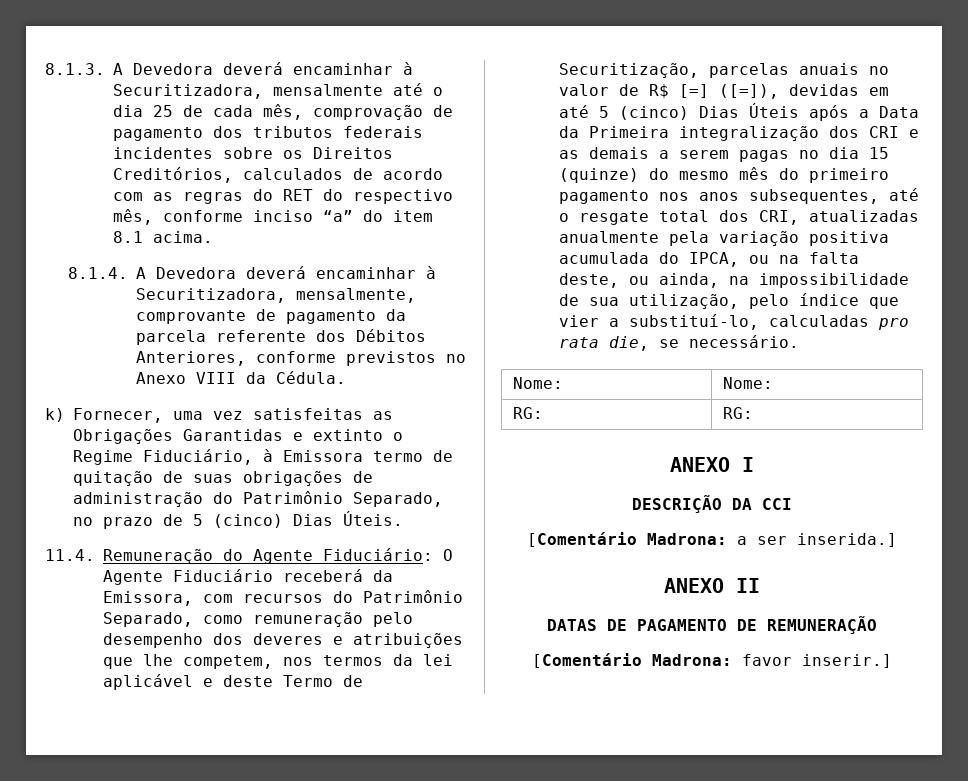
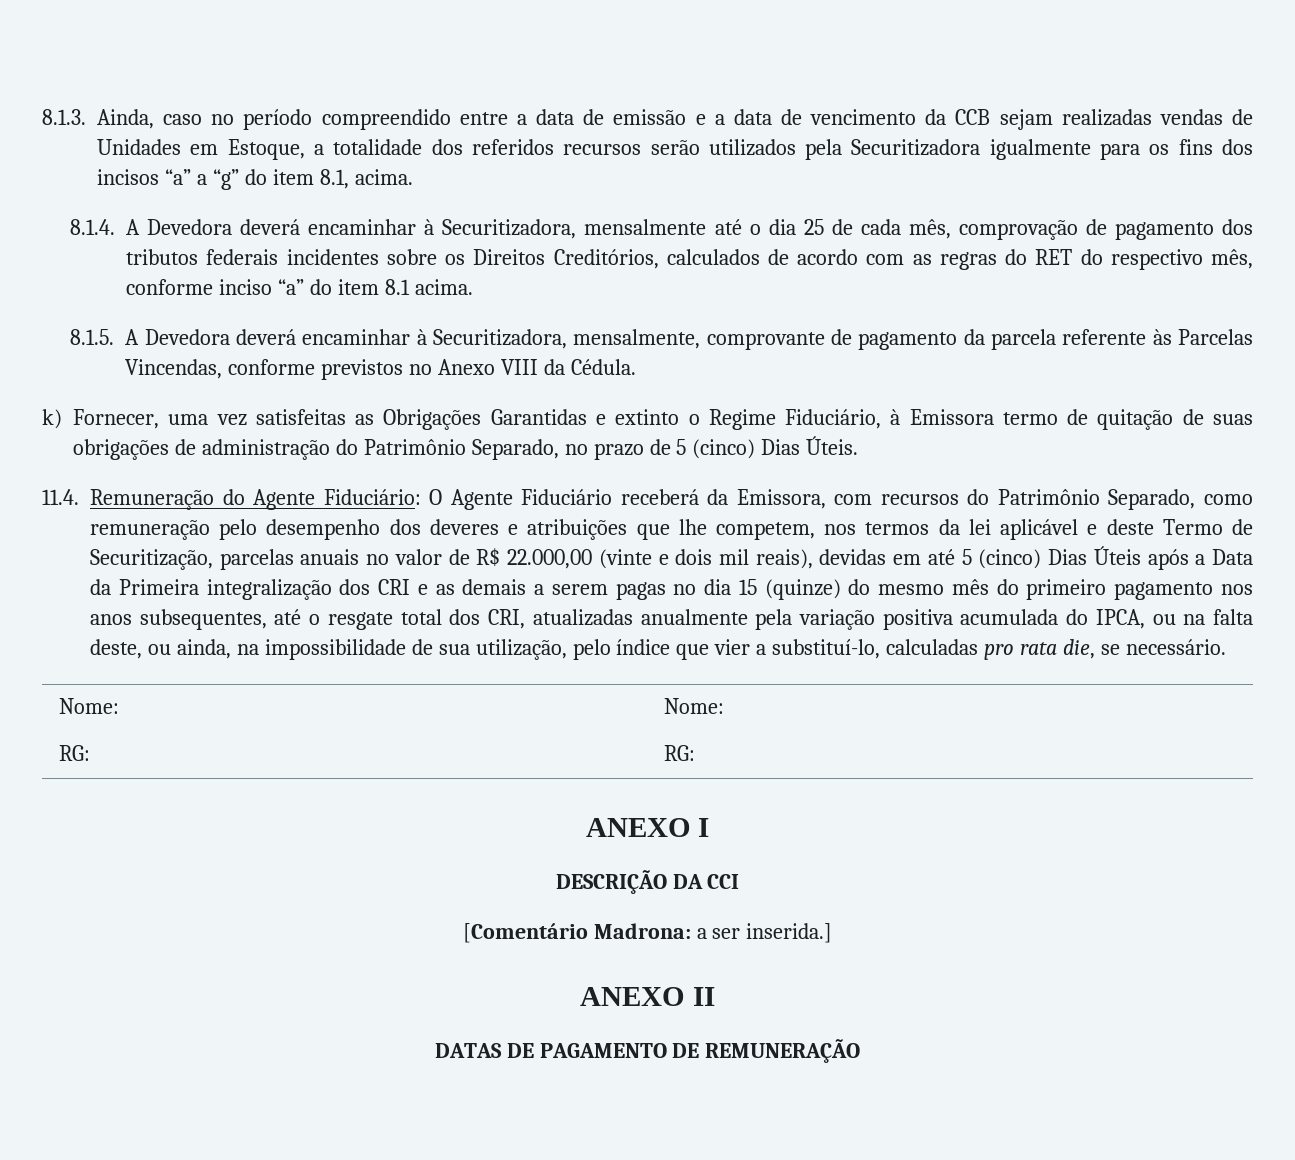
- 8.1.3. A Devedora deverá encaminhar à Securitizadora, mensalmente até o dia 25 de cada mês, comprovação de pagamento dos tributos federais incidentes sobre os Direitos Creditórios, calculados de acordo com as regras do RET do respectivo mês, conforme inciso “a” do item 8.1 acima.
+ 8.1.3. Ainda, caso no período compreendido entre a data de emissão e a data de vencimento da CCB sejam realizadas vendas de Unidades em Estoque, a totalidade dos referidos recursos serão utilizados pela Securitizadora igualmente para os fins dos incisos “a” a “g” do item 8.1, acima.
+ 8.1.4. A Devedora deverá encaminhar à Securitizadora, mensalmente até o dia 25 de cada mês, comprovação de pagamento dos tributos federais incidentes sobre os Direitos Creditórios, calculados de acordo com as regras do RET do respectivo mês, conforme inciso “a” do item 8.1 acima.
- 8.1.4. A Devedora deverá encaminhar à Securitizadora, mensalmente, comprovante de pagamento da parcela referente dos Débitos Anteriores, conforme previstos no Anexo VIII da Cédula.
+ 8.1.5. A Devedora deverá encaminhar à Securitizadora, mensalmente, comprovante de pagamento da parcela referente às Parcelas Vincendas, conforme previstos no Anexo VIII da Cédula.
- O Agente Fiduciário receberá da Emissora, com recursos do Patrimônio Separado, como remuneração pelo desempenho dos deveres e atribuições que lhe competem, nos termos da lei aplicável e deste Termo de Securitização, parcelas anuais no valor de R$ [=] ([=]), devidas em até 5 (cinco) Dias Úteis após a Data da Primeira integralização dos CRI e as demais a serem pagas no dia 15 (quinze) do mesmo mês do primeiro pagamento nos anos subsequentes, até o resgate total dos CRI, atualizadas anualmente pela variação positiva acumulada do IPCA, ou na falta deste, ou ainda, na impossibilidade de sua utilização, pelo índice que vier a substituí-lo, calculadas pro rata die, se necessário.
+ O Agente Fiduciário receberá da Emissora, com recursos do Patrimônio Separado, como remuneração pelo desempenho dos deveres e atribuições que lhe competem, nos termos da lei aplicável e deste Termo de Securitização, parcelas anuais no valor de R$ 22.000,00 (vinte e dois mil reais), devidas em até 5 (cinco) Dias Úteis após a Data da Primeira integralização dos CRI e as demais a serem pagas no dia 15 (quinze) do mesmo mês do primeiro pagamento nos anos subsequentes, até o resgate total dos CRI, atualizadas anualmente pela variação positiva acumulada do IPCA, ou na falta deste, ou ainda, na impossibilidade de sua utilização, pelo índice que vier a substituí-lo, calculadas pro rata die, se necessário.
- [Comentário Madrona: favor inserir.]

